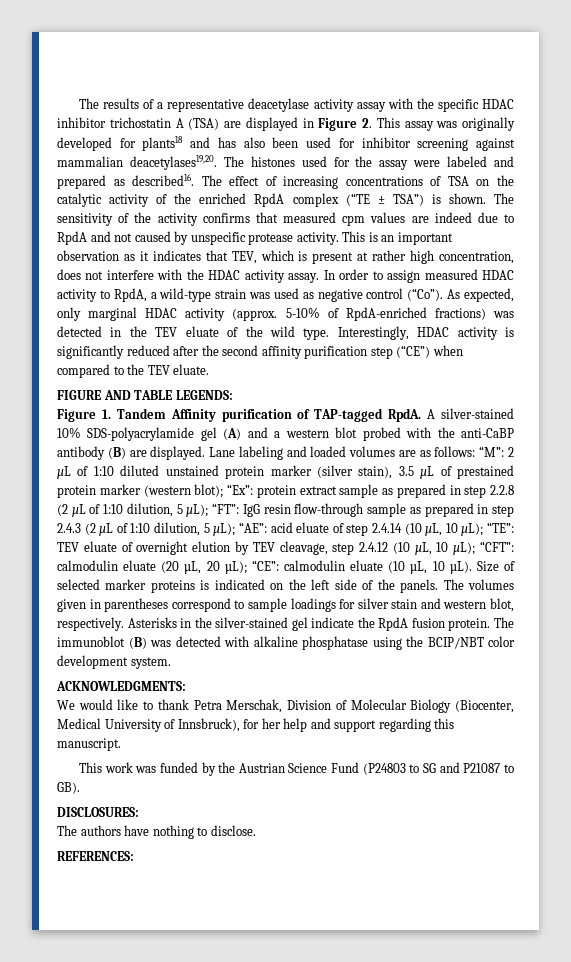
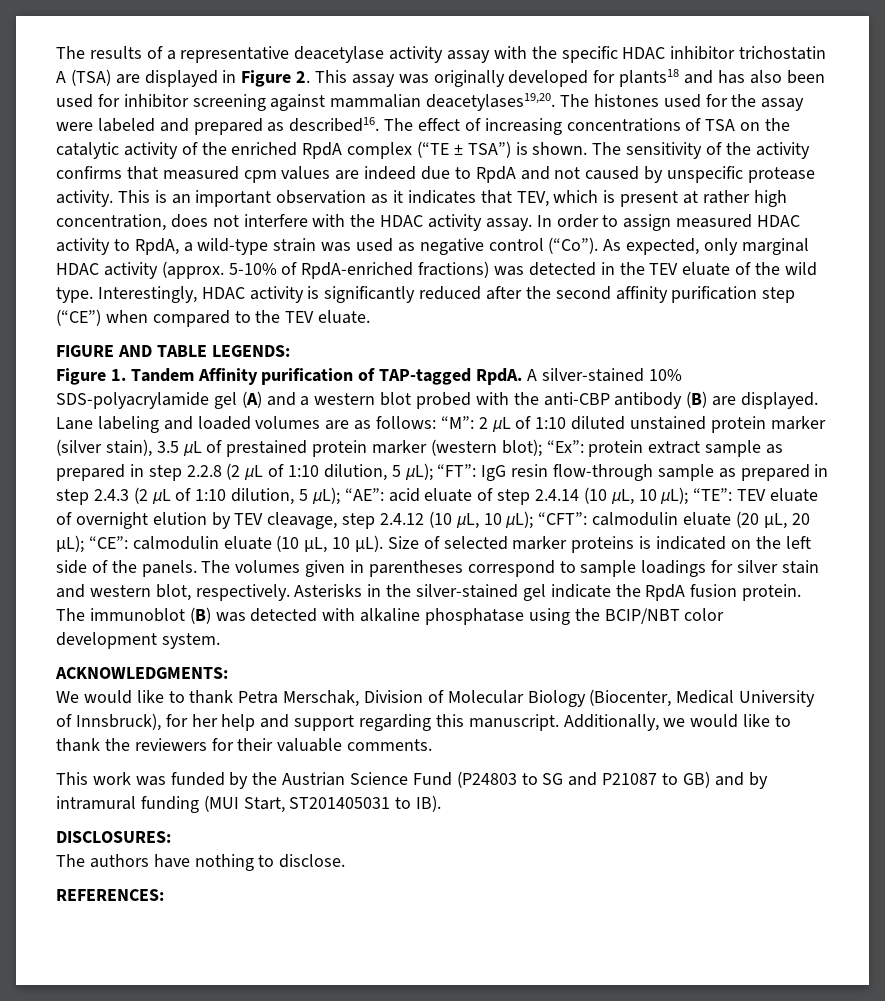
- A silver-stained 10% SDS-polyacrylamide gel (A) and a western blot probed with the anti-CaBP antibody (B) are displayed.
+ A silver-stained 10% SDS-polyacrylamide gel (A) and a western blot probed with the anti-CBP antibody (B) are displayed.
+ Additionally, we would like to thank the reviewers for their valuable comments.
- This work was funded by the Austrian Science Fund (P24803 to SG and P21087 to GB).
+ This work was funded by the Austrian Science Fund (P24803 to SG and P21087 to GB) and by intramural funding (MUI Start, ST201405031 to IB).

